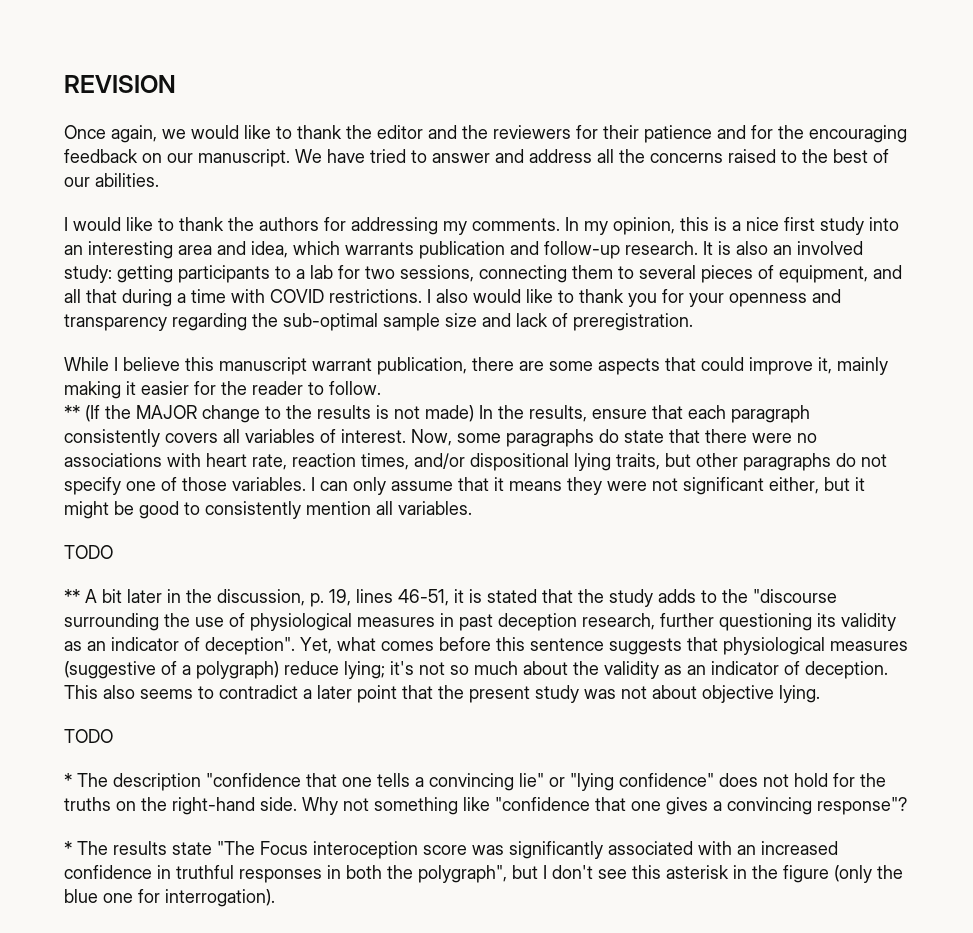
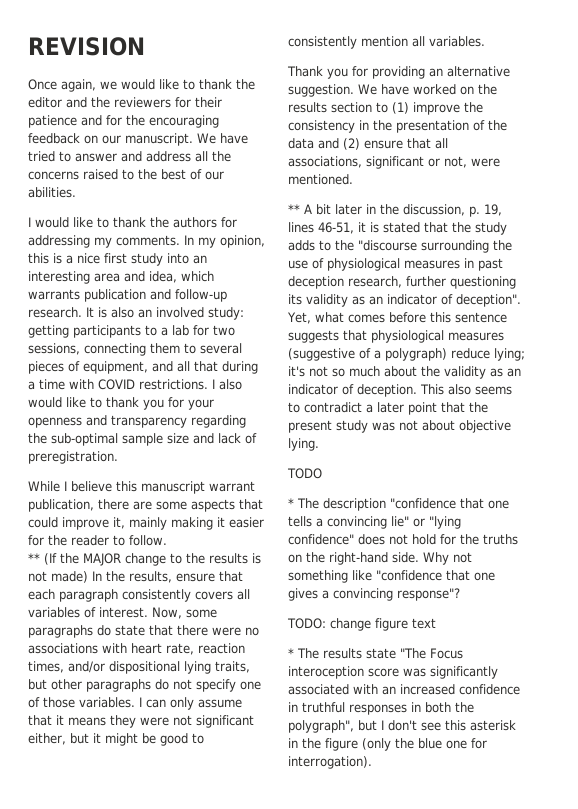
  I can only assume that it means they were not significant either, but it might be good to consistently mention all variables.
- TODO
+ Thank you for providing an alternative suggestion. We have worked on the results section to (1) improve the consistency in the presentation of the data and (2) ensure that all associations, significant or not, were mentioned.
+ TODO: change figure text

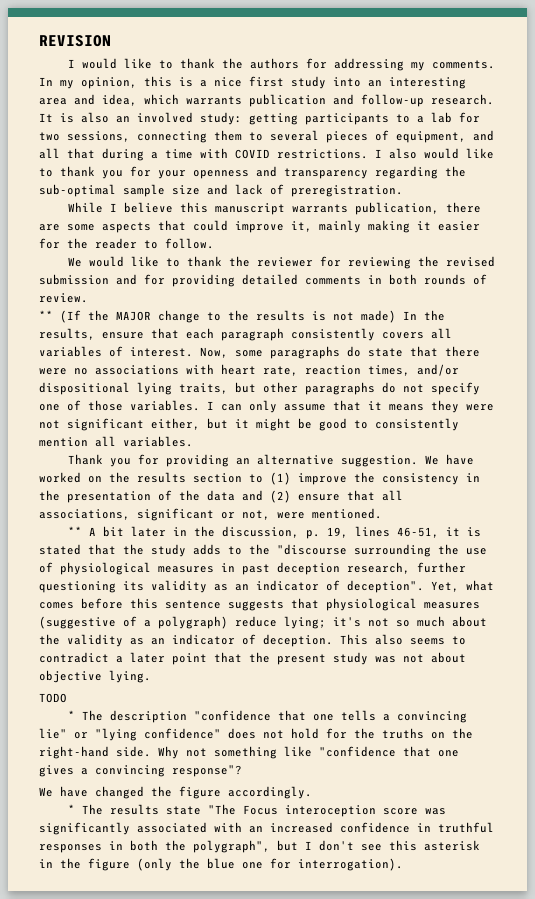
- Once again, we would like to thank the editor and the reviewers for their patience and for the encouraging feedback on our manuscript. We have tried to answer and address all the concerns raised to the best of our abilities.
- While I believe this manuscript warrant publication, there are some aspects that could improve it, mainly making it easier for the reader to follow.
+ While I believe this manuscript warrants publication, there are some aspects that could improve it, mainly making it easier for the reader to follow.
+ We would like to thank the reviewer for reviewing the revised submission and for providing detailed comments in both rounds of review.
- TODO: change figure text
+ We have changed the figure accordingly.

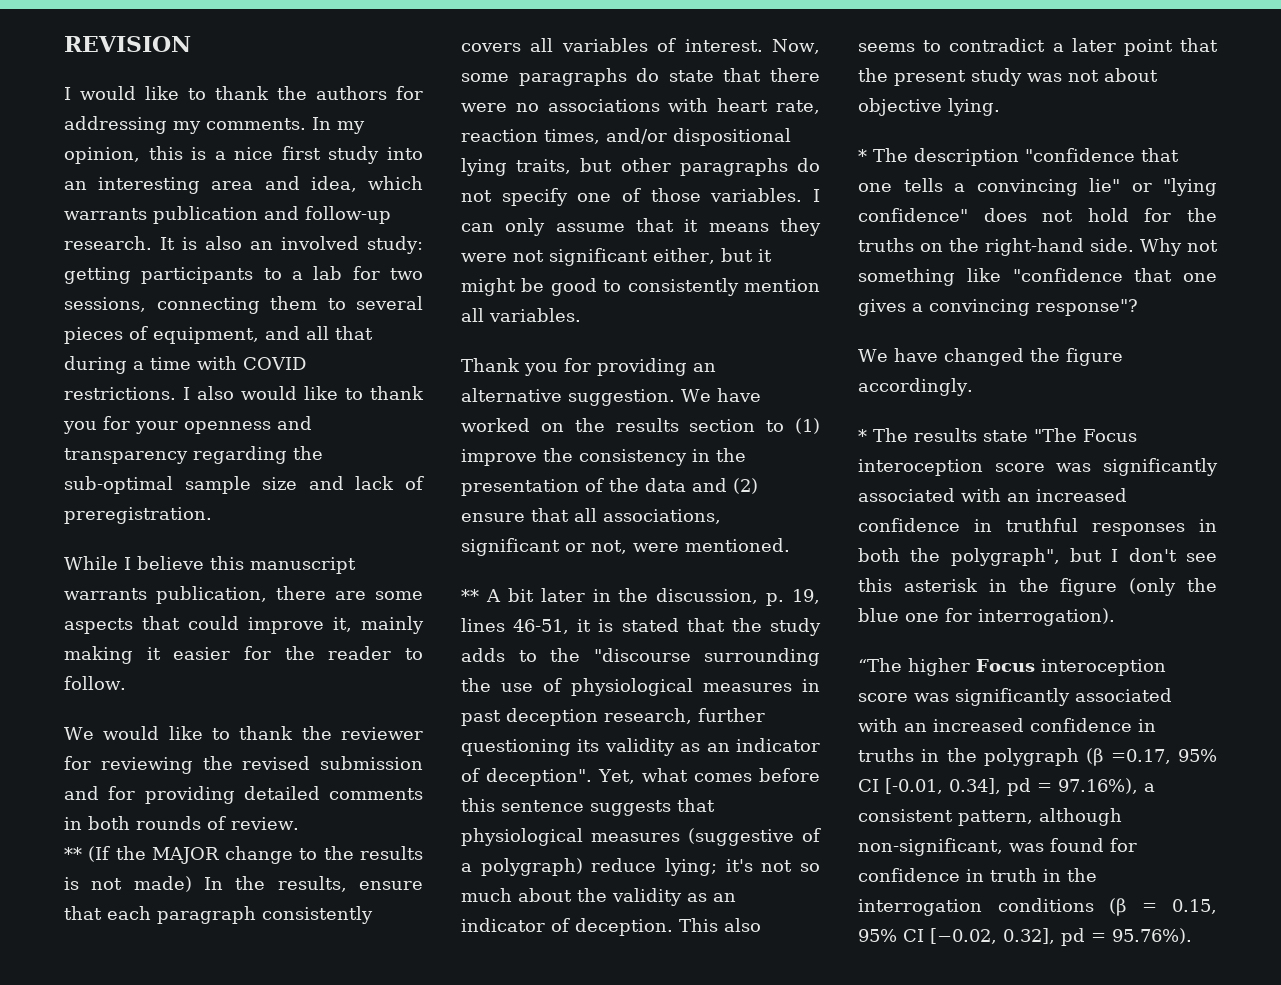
- TODO
+ “The higher Focus interoception score was significantly associated with an increased confidence in truths in the polygraph (β =0.17, 95% CI [-0.01, 0.34], pd = 97.16%), a consistent pattern, although non-significant, was found for confidence in truth in the interrogation conditions (β = 0.15, 95% CI [−0.02, 0.32], pd = 95.76%).

